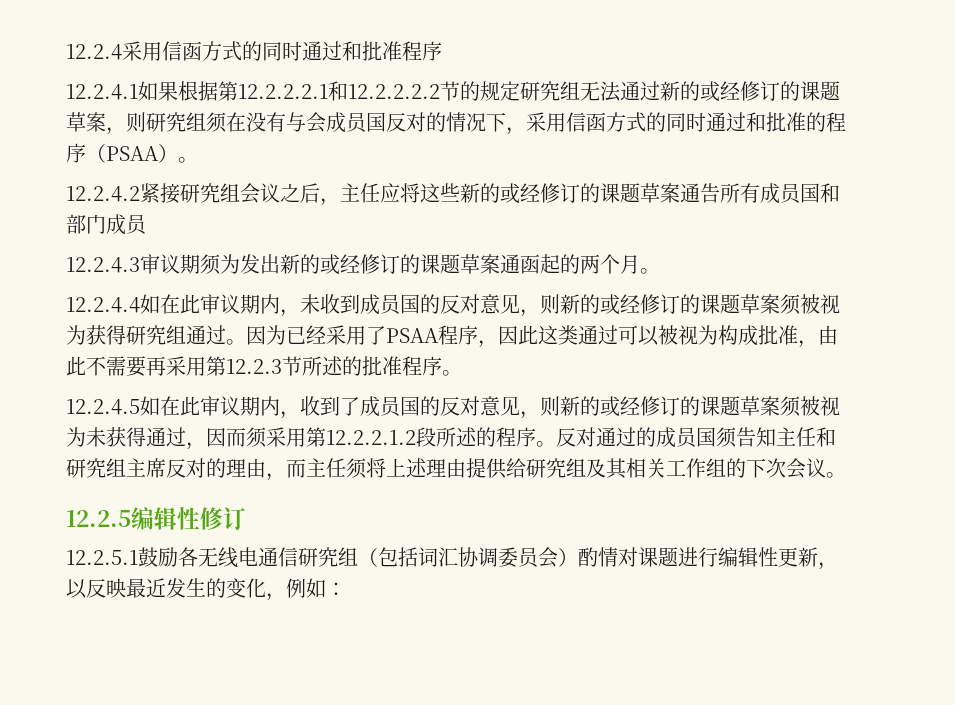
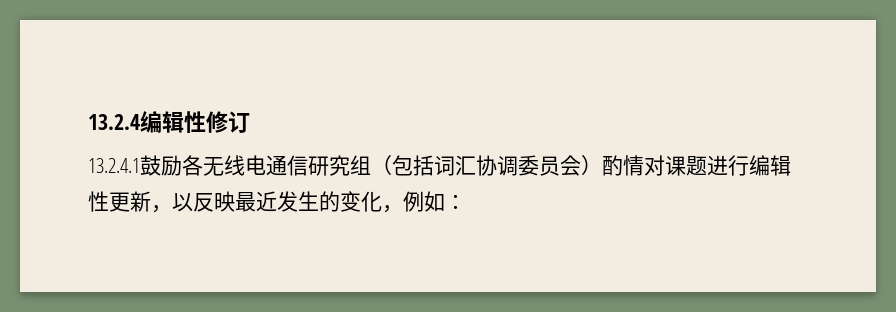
- 12.2.4采用信函方式的同时通过和批准程序
- 12.2.4.1如果根据第12.2.2.2.1和12.2.2.2.2节的规定研究组无法通过新的或经修订的课题草案，则研究组须在没有与会成员国反对的情况下，采用信函方式的同时通过和批准的程序（PSAA）。
- 12.2.4.2紧接研究组会议之后，主任应将这些新的或经修订的课题草案通告所有成员国和部门成员
- 12.2.4.3审议期须为发出新的或经修订的课题草案通函起的两个月。
- 12.2.4.4如在此审议期内，未收到成员国的反对意见，则新的或经修订的课题草案须被视为获得研究组通过。因为已经采用了PSAA程序，因此这类通过可以被视为构成批准，由此不需要再采用第12.2.3节所述的批准程序。
- 12.2.4.5如在此审议期内，收到了成员国的反对意见，则新的或经修订的课题草案须被视为未获得通过，因而须采用第12.2.2.1.2段所述的程序。反对通过的成员国须告知主任和研究组主席反对的理由，而主任须将上述理由提供给研究组及其相关工作组的下次会议。
- 12.2.5编辑性修订
+ 13.2.4编辑性修订
- 12.2.5.1鼓励各无线电通信研究组（包括词汇协调委员会）酌情对课题进行编辑性更新，以反映最近发生的变化，例如：
+ 13.2.4.1鼓励各无线电通信研究组（包括词汇协调委员会）酌情对课题进行编辑性更新，以反映最近发生的变化，例如：

